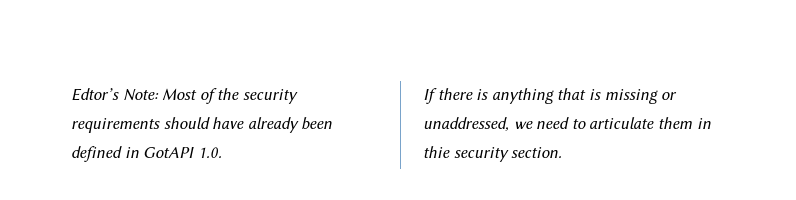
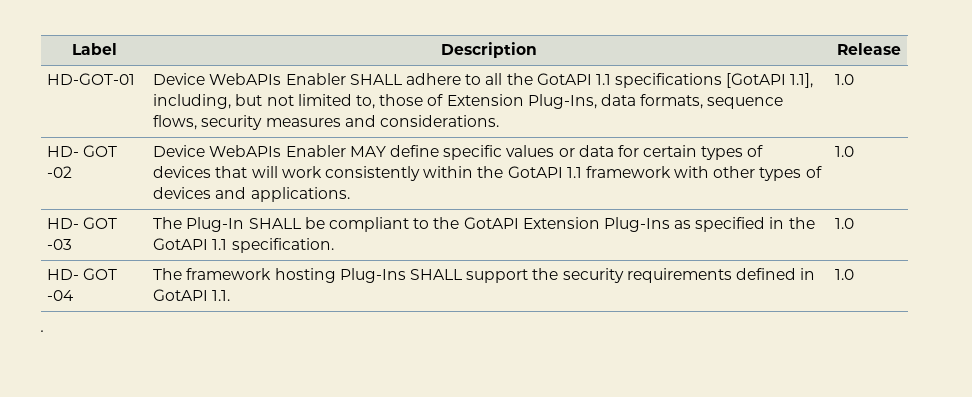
- Edtor’s Note: Most of the security requirements should have already been defined in GotAPI 1.0.
- If there is anything that is missing or unaddressed, we need to articulate them in thie security section.
+ Label | Description | Release
+ HD-GOT-01 | Device WebAPIs Enabler SHALL adhere to all the GotAPI 1.1 specifications [GotAPI 1.1], including, but not limited to, those of Extension Plug-Ins, data formats, sequence flows, security measures and considerations. | 1.0
+ HD- GOT -02 | Device WebAPIs Enabler MAY define specific values or data for certain types of devices that will work consistently within the GotAPI 1.1 framework with other types of devices and applications. | 1.0
+ HD- GOT -03 | The Plug-In SHALL be compliant to the GotAPI Extension Plug-Ins as specified in the GotAPI 1.1 specification. | 1.0
+ HD- GOT -04 | The framework hosting Plug-Ins SHALL support the security requirements defined in GotAPI 1.1. | 1.0
+ .

